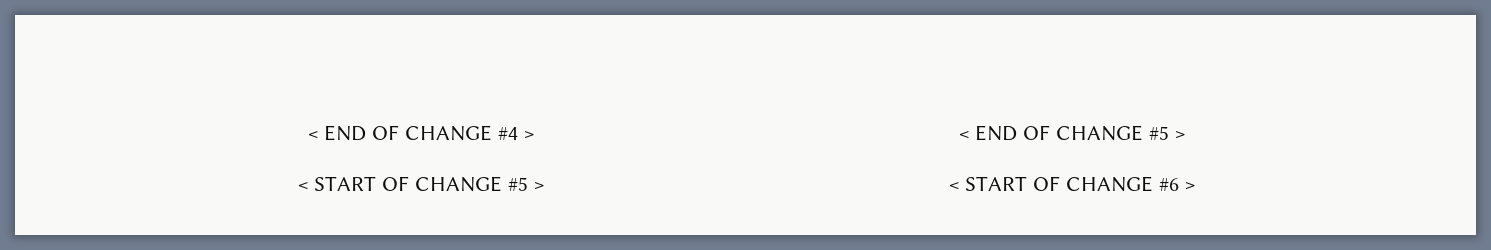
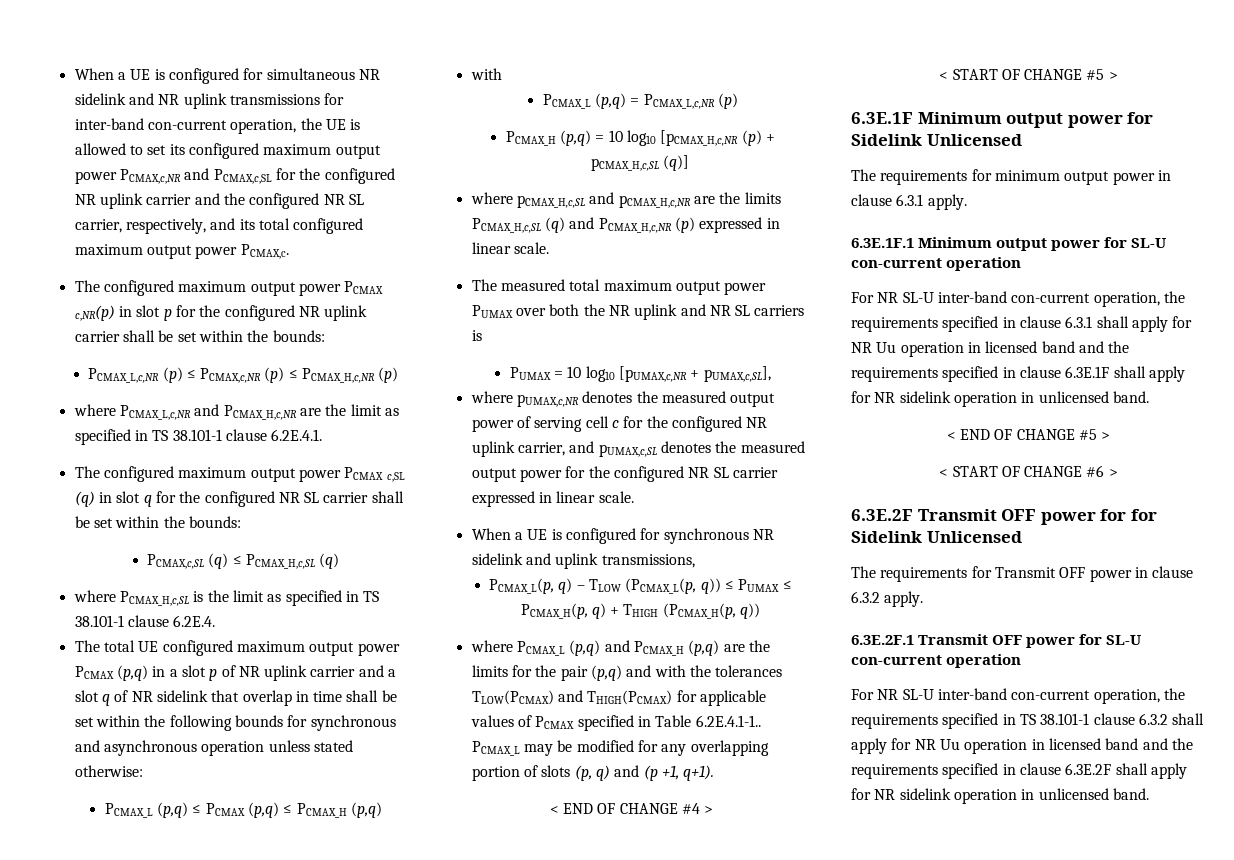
+ When a UE is configured for simultaneous NR sidelink and NR uplink transmissions for inter-band con-current operation, the UE is allowed to set its configured maximum output power PCMAX,c,NR and PCMAX,c,SL for the configured NR uplink carrier and the configured NR SL carrier, respectively, and its total configured maximum output power PCMAX,c.
+ The configured maximum output power PCMAX c,NR(p) in slot p for the configured NR uplink carrier shall be set within the bounds:
+ PCMAX_L,c,NR (p) ≤ PCMAX,c,NR (p) ≤ PCMAX_H,c,NR (p)
+ where PCMAX_L,c,NR and PCMAX_H,c,NR are the limit as specified in TS 38.101-1 clause 6.2E.4.1.
+ The configured maximum output power PCMAX c,SL (q) in slot q for the configured NR SL carrier shall be set within the bounds:
+ PCMAX,c,SL (q) ≤ PCMAX_H,c,SL (q)
+ where PCMAX_H,c,SL is the limit as specified in TS 38.101-1 clause 6.2E.4.
+ The total UE configured maximum output power PCMAX (p,q) in a slot p of NR uplink carrier and a slot q of NR sidelink that overlap in time shall be set within the following bounds for synchronous and asynchronous operation unless stated otherwise:
+ PCMAX_L (p,q) ≤ PCMAX (p,q) ≤ PCMAX_H (p,q)
+ with
+ PCMAX_L (p,q) = PCMAX_L,c,NR (p)
+ PCMAX_H (p,q) = 10 log10 [pCMAX_H,c,NR (p) + pCMAX_H,c,SL (q)]
+ where pCMAX_H,c,SL and pCMAX_H,c,NR are the limits PCMAX_H,c,SL (q) and PCMAX_H,c,NR (p) expressed in linear scale.
+ The measured total maximum output power PUMAX over both the NR uplink and NR SL carriers is
+ PUMAX = 10 log10 [pUMAX,c,NR + pUMAX,c,SL],
+ where pUMAX,c,NR denotes the measured output power of serving cell c for the configured NR uplink carrier, and pUMAX,c,SL denotes the measured output power for the configured NR SL carrier expressed in linear scale.
+ When a UE is configured for synchronous NR sidelink and uplink transmissions,
+ PCMAX_L(p, q) – TLOW (PCMAX_L(p, q)) ≤ PUMAX ≤ PCMAX_H(p, q) + THIGH (PCMAX_H(p, q))
+ where PCMAX_L (p,q) and PCMAX_H (p,q) are the limits for the pair (p,q) and with the tolerances TLOW(PCMAX) and THIGH(PCMAX) for applicable values of PCMAX specified in Table 6.2E.4.1-1.. PCMAX_L may be modified for any overlapping portion of slots (p, q) and (p +1, q+1).
+ 6.3E.1F Minimum output power for Sidelink Unlicensed
+ The requirements for minimum output power in clause 6.3.1 apply.
+ 6.3E.1F.1 Minimum output power for SL-U con-current operation
+ For NR SL-U inter-band con-current operation, the requirements specified in clause 6.3.1 shall apply for NR Uu operation in licensed band and the requirements specified in clause 6.3E.1F shall apply for NR sidelink operation in unlicensed band.
+ 6.3E.2F Transmit OFF power for for Sidelink Unlicensed
+ The requirements for Transmit OFF power in clause 6.3.2 apply.
+ 6.3E.2F.1 Transmit OFF power for SL-U con-current operation
+ For NR SL-U inter-band con-current operation, the requirements specified in TS 38.101-1 clause 6.3.2 shall apply for NR Uu operation in licensed band and the requirements specified in clause 6.3E.2F shall apply for NR sidelink operation in unlicensed band.

